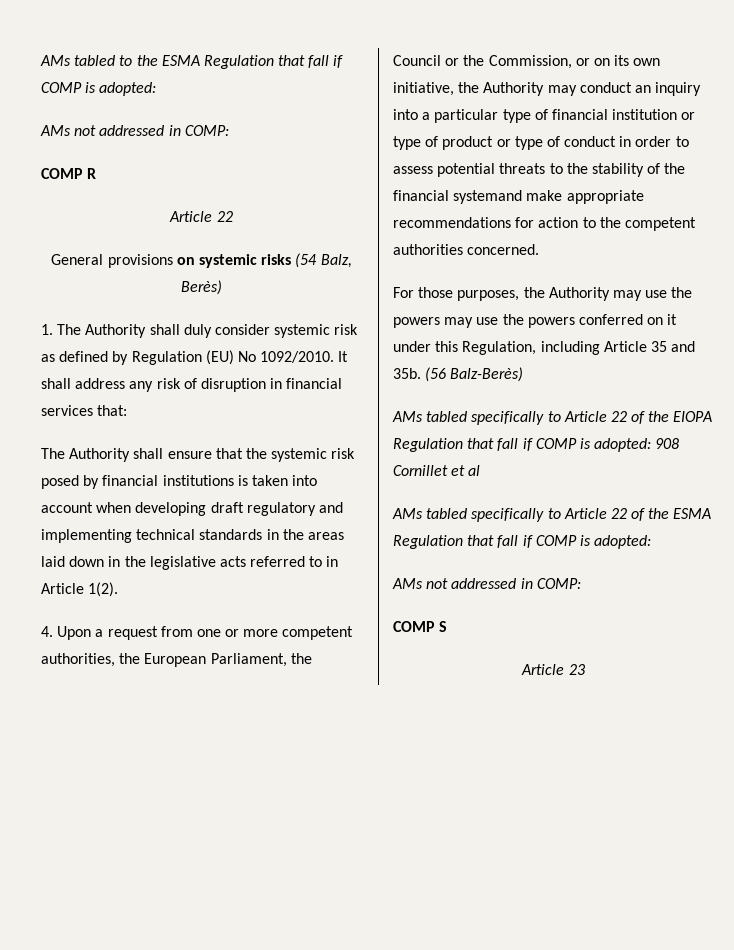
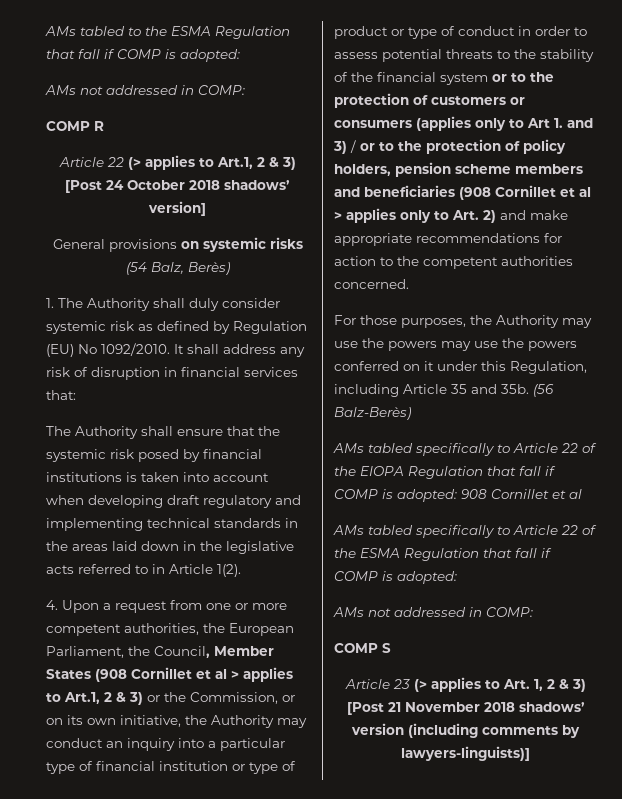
  COMP R
- Article 22
+ Article 22 (> applies to Art.1, 2 & 3) [Post 24 October 2018 shadows’ version]
- 4. Upon a request from one or more competent authorities, the European Parliament, the Council or the Commission, or on its own initiative, the Authority may conduct an inquiry into a particular type of financial institution or type of product or type of conduct in order to assess potential threats to the stability of the financial systemand make appropriate recommendations for action to the competent authorities concerned.
+ 4. Upon a request from one or more competent authorities, the European Parliament, the Council, Member States (908 Cornillet et al > applies to Art.1, 2 & 3) or the Commission, or on its own initiative, the Authority may conduct an inquiry into a particular type of financial institution or type of product or type of conduct in order to assess potential threats to the stability of the financial system or to the protection of customers or consumers (applies only to Art 1. and 3) / or to the protection of policy holders, pension scheme members and beneficiaries (908 Cornillet et al > applies only to Art. 2) and make appropriate recommendations for action to the competent authorities concerned.
- Article 23
+ Article 23 (> applies to Art. 1, 2 & 3) [Post 21 November 2018 shadows’ version (including comments by lawyers-linguists)]

